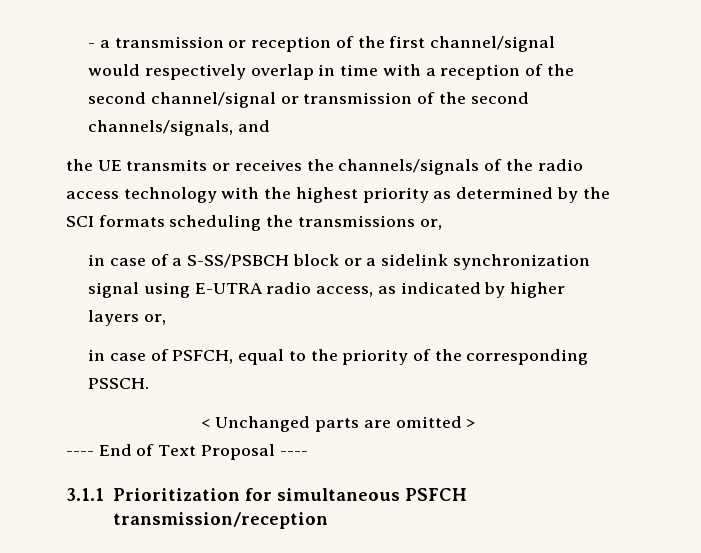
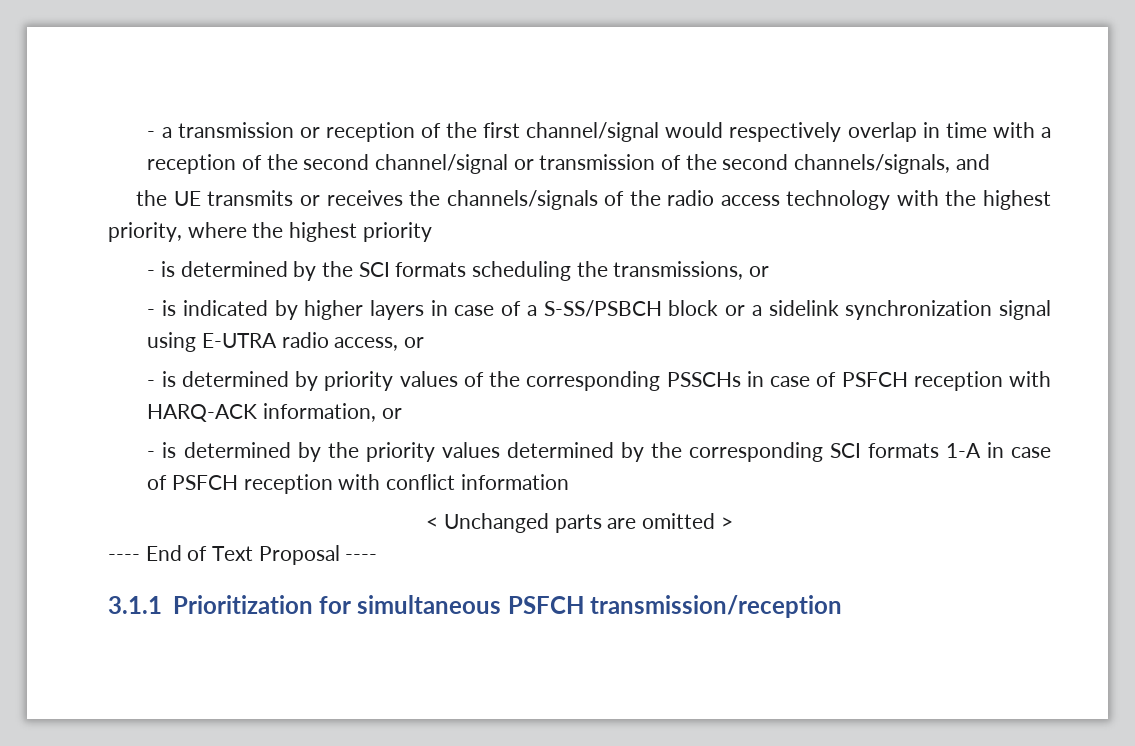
- the UE transmits or receives the channels/signals of the radio access technology with the highest priority as determined by the SCI formats scheduling the transmissions or,
- in case of a S-SS/PSBCH block or a sidelink synchronization signal using E-UTRA radio access, as indicated by higher layers or,
- in case of PSFCH, equal to the priority of the corresponding PSSCH.
+ the UE transmits or receives the channels/signals of the radio access technology with the highest priority, where the highest priority
+ - is determined by the SCI formats scheduling the transmissions, or
+ - is indicated by higher layers in case of a S-SS/PSBCH block or a sidelink synchronization signal using E-UTRA radio access, or
+ - is determined by priority values of the corresponding PSSCHs in case of PSFCH reception with HARQ-ACK information, or
+ - is determined by the priority values determined by the corresponding SCI formats 1-A in case of PSFCH reception with conflict information

